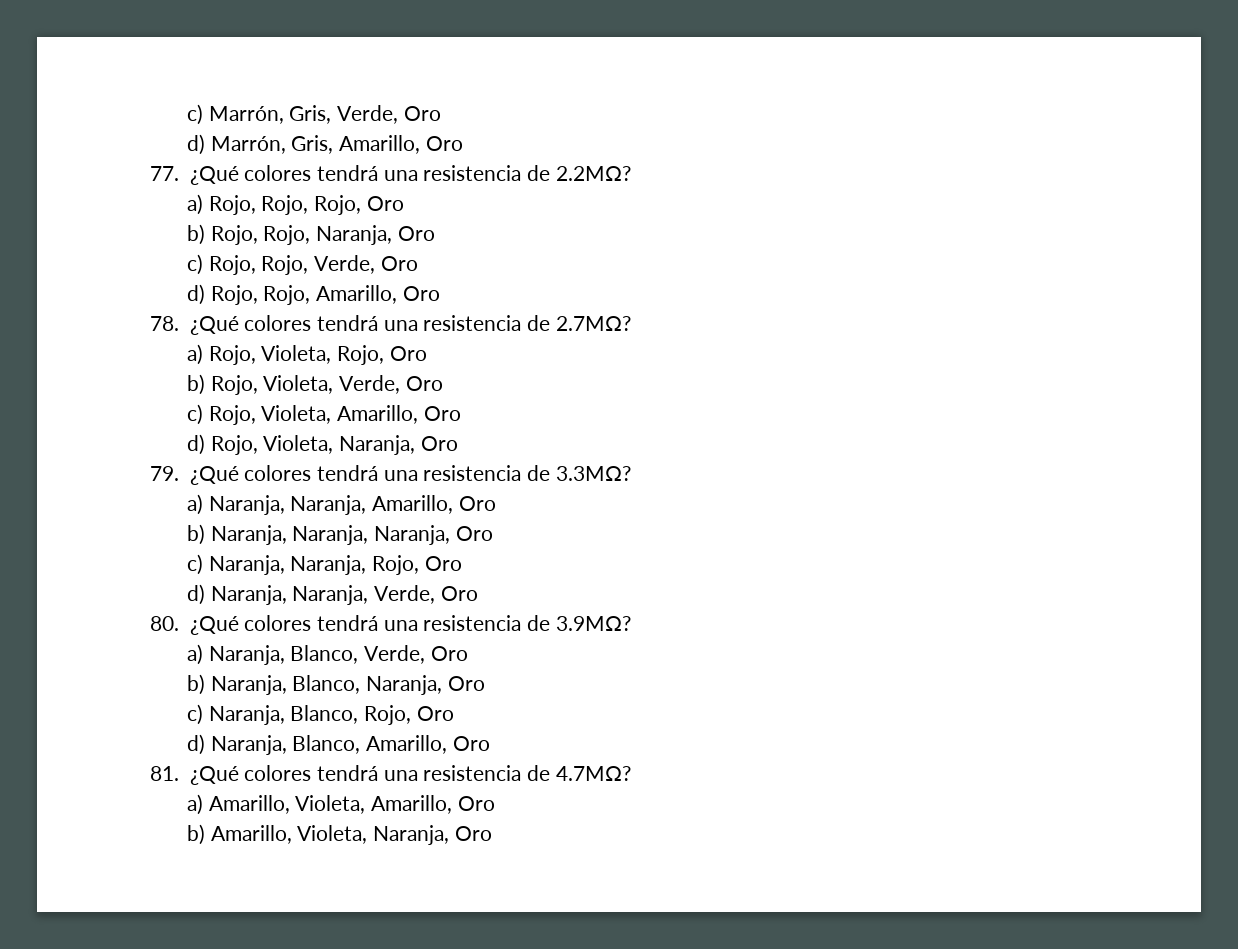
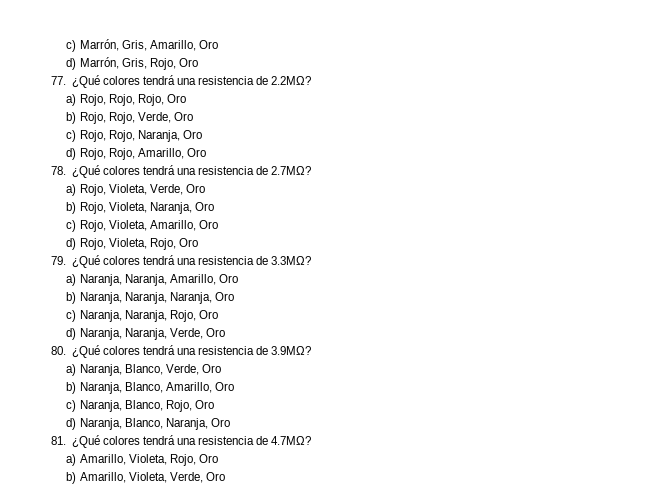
- c) Marrón, Gris, Verde, Oro
+ c) Marrón, Gris, Amarillo, Oro
- d) Marrón, Gris, Amarillo, Oro
+ d) Marrón, Gris, Rojo, Oro
- b) Rojo, Rojo, Naranja, Oro
+ b) Rojo, Rojo, Verde, Oro
- c) Rojo, Rojo, Verde, Oro
+ c) Rojo, Rojo, Naranja, Oro
- a) Rojo, Violeta, Rojo, Oro
+ a) Rojo, Violeta, Verde, Oro
- b) Rojo, Violeta, Verde, Oro
+ b) Rojo, Violeta, Naranja, Oro
- d) Rojo, Violeta, Naranja, Oro
+ d) Rojo, Violeta, Rojo, Oro
- b) Naranja, Blanco, Naranja, Oro
+ b) Naranja, Blanco, Amarillo, Oro
- d) Naranja, Blanco, Amarillo, Oro
+ d) Naranja, Blanco, Naranja, Oro
- a) Amarillo, Violeta, Amarillo, Oro
+ a) Amarillo, Violeta, Rojo, Oro
- b) Amarillo, Violeta, Naranja, Oro
+ b) Amarillo, Violeta, Verde, Oro

